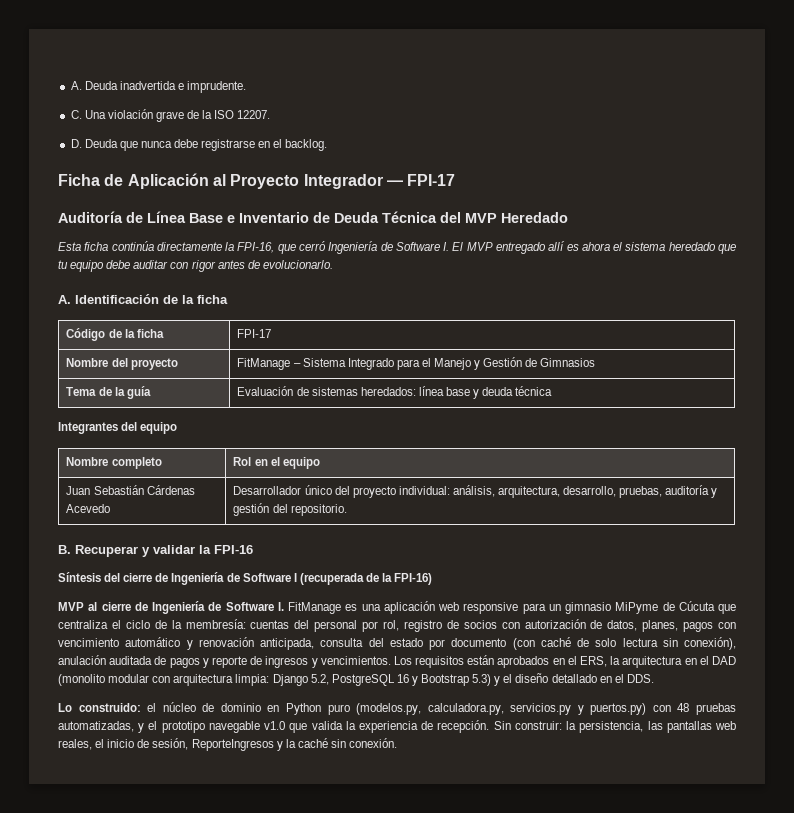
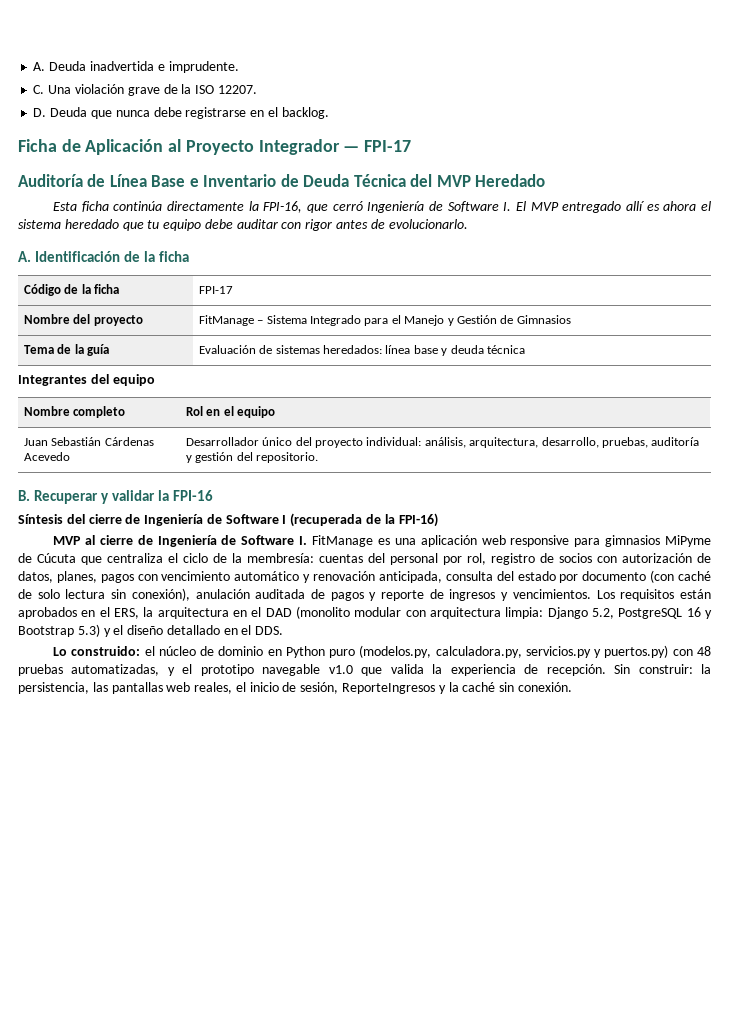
- MVP al cierre de Ingeniería de Software I. FitManage es una aplicación web responsive para un gimnasio MiPyme de Cúcuta que centraliza el ciclo de la membresía:
+ MVP al cierre de Ingeniería de Software I. FitManage es una aplicación web responsive para gimnasios MiPyme de Cúcuta que centraliza el ciclo de la membresía:

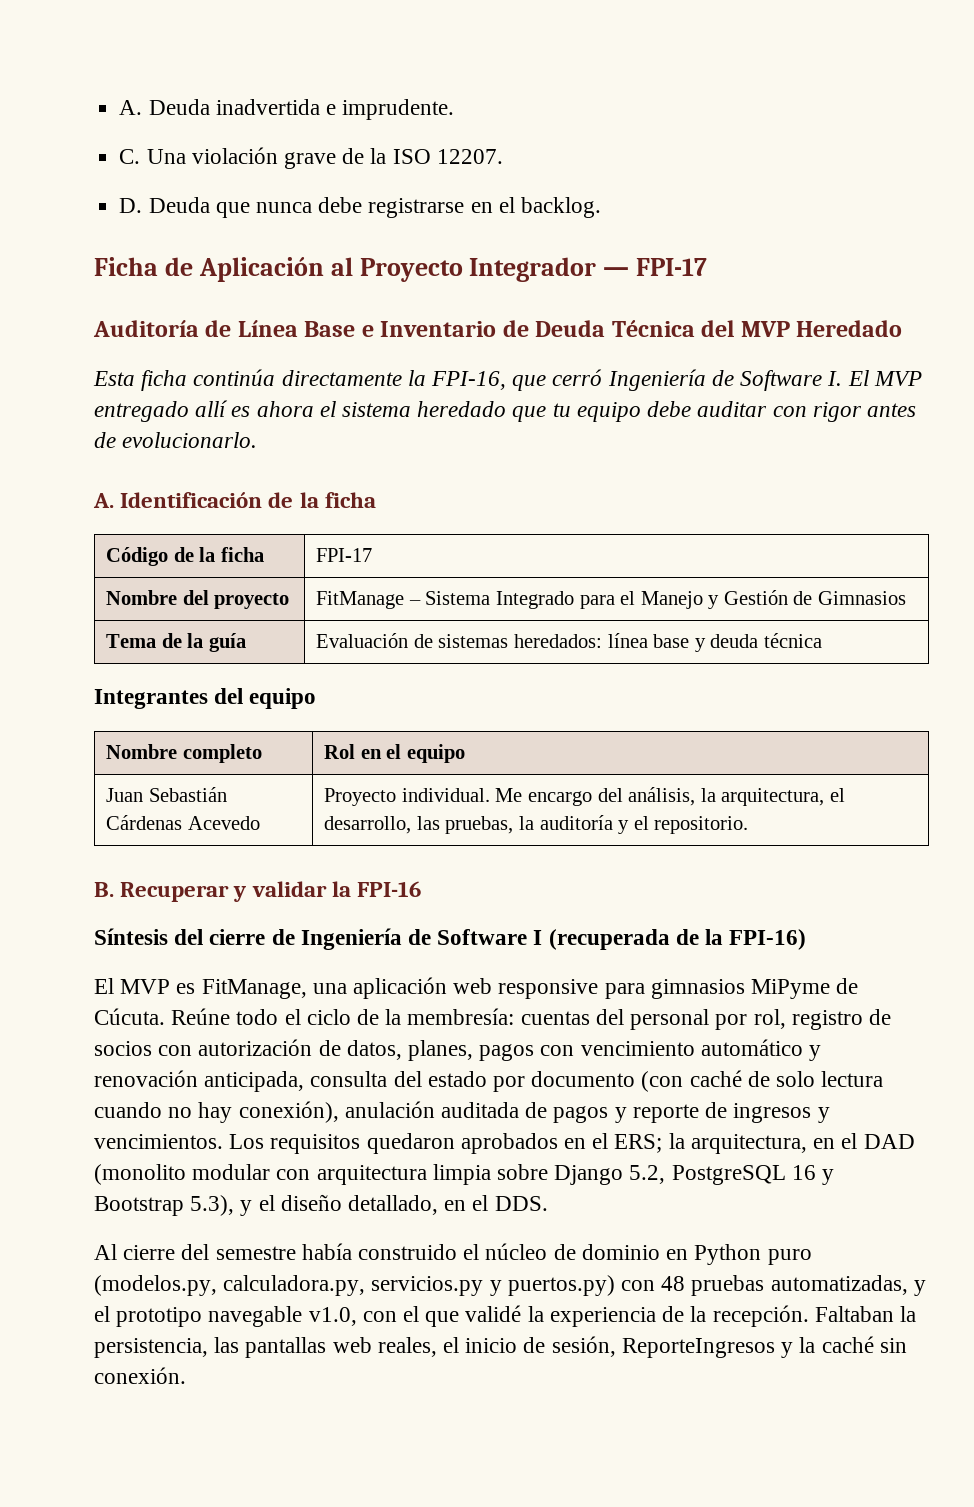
- Juan Sebastián Cárdenas Acevedo | Desarrollador único del proyecto individual: análisis, arquitectura, desarrollo, pruebas, auditoría y gestión del repositorio.
+ Juan Sebastián Cárdenas Acevedo | Proyecto individual. Me encargo del análisis, la arquitectura, el desarrollo, las pruebas, la auditoría y el repositorio.
- MVP al cierre de Ingeniería de Software I. FitManage es una aplicación web responsive para gimnasios MiPyme de Cúcuta que centraliza el ciclo de la membresía: cuentas del personal por rol, registro de socios con autorización de datos, planes, pagos con vencimiento automático y renovación anticipada, consulta del estado por documento (con caché de solo lectura sin conexión), anulación auditada de pagos y reporte de ingresos y vencimientos.
+ El MVP es FitManage, una aplicación web responsive para gimnasios MiPyme de Cúcuta. Reúne todo el ciclo de la membresía: cuentas del personal por rol, registro de socios con autorización de datos, planes, pagos con vencimiento automático y renovación anticipada, consulta del estado por documento (con caché de solo lectura cuando no hay conexión), anulación auditada de pagos y reporte de ingresos y vencimientos.
- Los requisitos están aprobados en el ERS, la arquitectura en el DAD (monolito modular con arquitectura limpia: Django 5.2, PostgreSQL 16 y Bootstrap 5.3) y el diseño detallado en el DDS.
+ Los requisitos quedaron aprobados en el ERS; la arquitectura, en el DAD (monolito modular con arquitectura limpia sobre Django 5.2, PostgreSQL 16 y Bootstrap 5.3), y el diseño detallado, en el DDS.
- Lo construido: el núcleo de dominio en Python puro (modelos.py, calculadora.py, servicios.py y puertos.py) con 48 pruebas automatizadas, y el prototipo navegable v1.0 que valida la experiencia de recepción. Sin construir: la persistencia, las pantallas web reales, el inicio de sesión, ReporteIngresos y la caché sin conexión.
+ Al cierre del semestre había construido el núcleo de dominio en Python puro (modelos.py, calculadora.py, servicios.py y puertos.py) con 48 pruebas automatizadas, y el prototipo navegable v1.0, con el que validé la experiencia de la recepción. Faltaban la persistencia, las pantallas web reales, el inicio de sesión, ReporteIngresos y la caché sin conexión.

